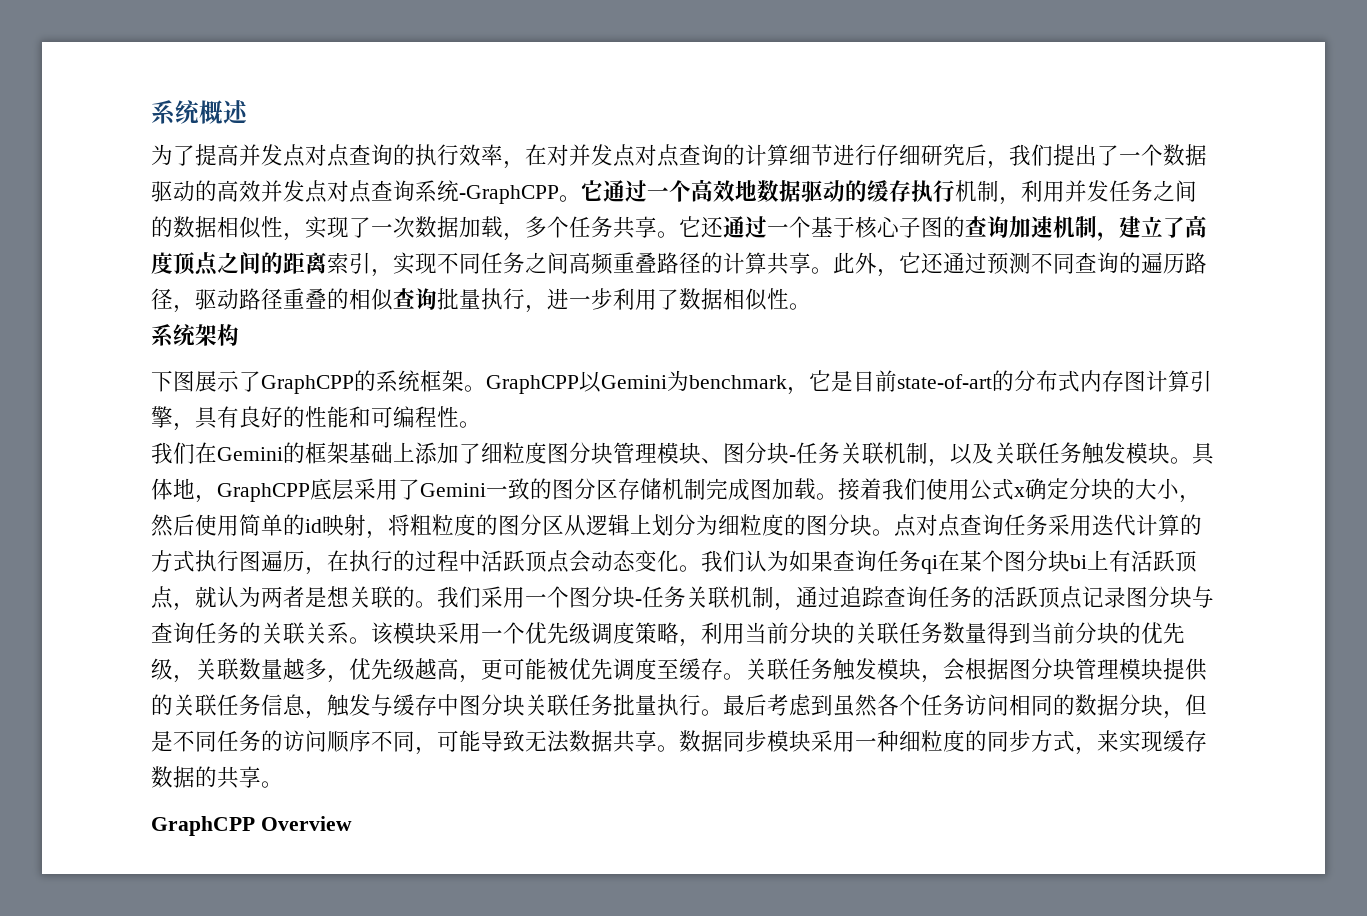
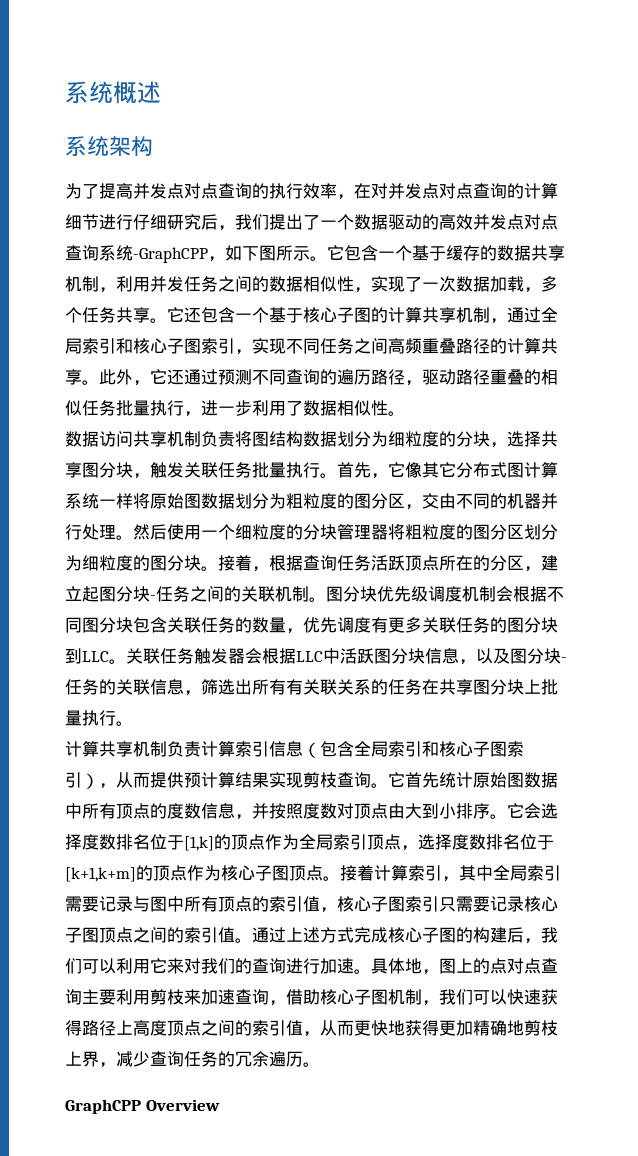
+ 系统架构
- 为了提高并发点对点查询的执行效率，在对并发点对点查询的计算细节进行仔细研究后，我们提出了一个数据驱动的高效并发点对点查询系统-GraphCPP。它通过一个高效地数据驱动的缓存执行机制，利用并发任务之间的数据相似性，实现了一次数据加载，多个任务共享。
+ 为了提高并发点对点查询的执行效率，在对并发点对点查询的计算细节进行仔细研究后，我们提出了一个数据驱动的高效并发点对点查询系统-GraphCPP，如下图所示。它包含一个基于缓存的数据共享机制，利用并发任务之间的数据相似性，实现了一次数据加载，多个任务共享。
- 它还通过一个基于核心子图的查询加速机制，建立了高度顶点之间的距离索引，实现不同任务之间高频重叠路径的计算共享。
+ 它还包含一个基于核心子图的计算共享机制，通过全局索引和核心子图索引，实现不同任务之间高频重叠路径的计算共享。
- 此外，它还通过预测不同查询的遍历路径，驱动路径重叠的相似查询批量执行，进一步利用了数据相似性。
+ 此外，它还通过预测不同查询的遍历路径，驱动路径重叠的相似任务批量执行，进一步利用了数据相似性。
- 系统架构
- 下图展示了GraphCPP的系统框架。GraphCPP以Gemini为benchmark，它是目前state-of-art的分布式内存图计算引擎，具有良好的性能和可编程性。
- 我们在Gemini的框架基础上添加了细粒度图分块管理模块、图分块-任务关联机制，以及关联任务触发模块。具体地，GraphCPP底层采用了Gemini一致的图分区存储机制完成图加载。接着我们使用公式x确定分块的大小，然后使用简单的id映射，将粗粒度的图分区从逻辑上划分为细粒度的图分块。
+ 数据访问共享机制负责将图结构数据划分为细粒度的分块，选择共享图分块，触发关联任务批量执行。首先，它像其它分布式图计算系统一样将原始图数据划分为粗粒度的图分区，交由不同的机器并行处理。然后使用一个细粒度的分块管理器将粗粒度的图分区划分为细粒度的图分块。
- 点对点查询任务采用迭代计算的方式执行图遍历，在执行的过程中活跃顶点会动态变化。我们认为如果查询任务qi在某个图分块bi上有活跃顶点，就认为两者是想关联的。我们采用一个图分块-任务关联机制，通过追踪查询任务的活跃顶点记录图分块与查询任务的关联关系。该模块采用一个优先级调度策略，利用当前分块的关联任务数量得到当前分块的优先级，关联数量越多，优先级越高，更可能被优先调度至缓存。关联任务触发模块，会根据图分块管理模块提供的关联任务信息，触发与缓存中图分块关联任务批量执行。最后考虑到虽然各个任务访问相同的数据分块，但是不同任务的访问顺序不同，可能导致无法数据共享。数据同步模块采用一种细粒度的同步方式，来实现缓存数据的共享。
+ 接着，根据查询任务活跃顶点所在的分区，建立起图分块-任务之间的关联机制。图分块优先级调度机制会根据不同图分块包含关联任务的数量，优先调度有更多关联任务的图分块到LLC。关联任务触发器会根据LLC中活跃图分块信息，以及图分块-任务的关联信息，筛选出所有有关联关系的任务在共享图分块上批量执行。
+ 计算共享机制负责计算索引信息（包含全局索引和核心子图索引），从而提供预计算结果实现剪枝查询。它首先统计原始图数据中所有顶点的度数信息，并按照度数对顶点由大到小排序。它会选择度数排名位于[1,k]的顶点作为全局索引顶点，选择度数排名位于[k+1,k+m]的顶点作为核心子图顶点。接着计算索引，其中全局索引需要记录与图中所有顶点的索引值，核心子图索引只需要记录核心子图顶点之间的索引值。通过上述方式完成核心子图的构建后，我们可以利用它来对我们的查询进行加速。具体地，图上的点对点查询主要利用剪枝来加速查询，借助核心子图机制，我们可以快速获得路径上高度顶点之间的索引值，从而更快地获得更加精确地剪枝上界，减少查询任务的冗余遍历。

